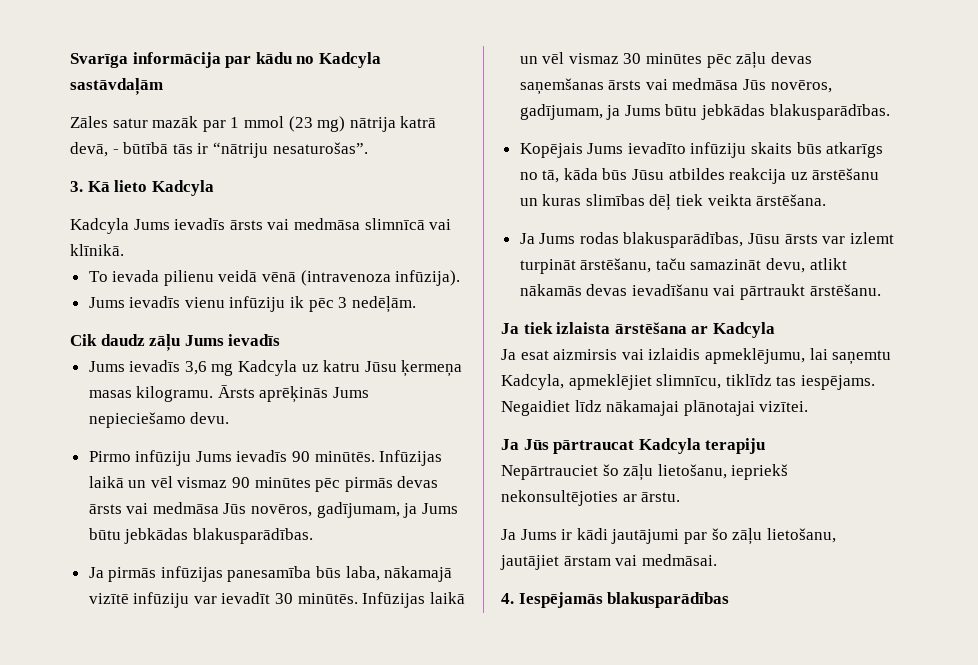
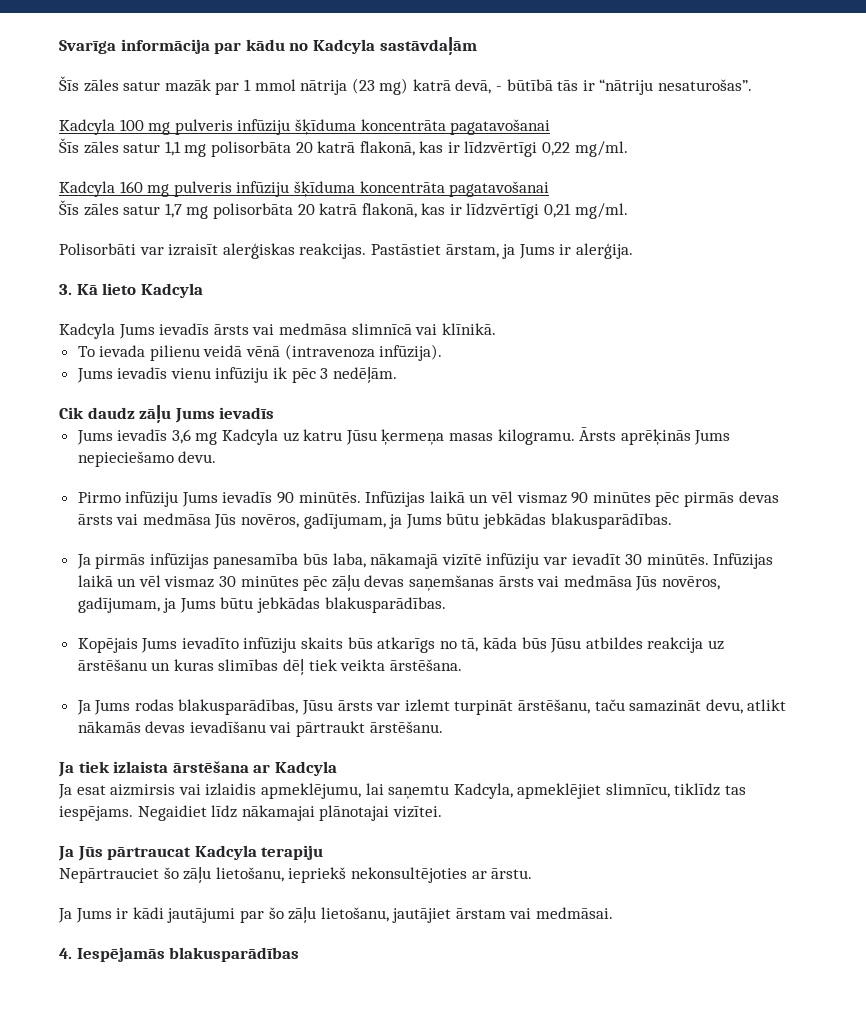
- Zāles satur mazāk par 1 mmol (23 mg) nātrija katrā devā, - būtībā tās ir “nātriju nesaturošas”.
+ Šīs zāles satur mazāk par 1 mmol nātrija (23 mg) katrā devā, - būtībā tās ir “nātriju nesaturošas”.
+ Kadcyla 100 mg pulveris infūziju šķīduma koncentrāta pagatavošanai
+ Šīs zāles satur 1,1 mg polisorbāta 20 katrā flakonā, kas ir līdzvērtīgi 0,22 mg/ml.
+ Kadcyla 160 mg pulveris infūziju šķīduma koncentrāta pagatavošanai
+ Šīs zāles satur 1,7 mg polisorbāta 20 katrā flakonā, kas ir līdzvērtīgi 0,21 mg/ml.
+ Polisorbāti var izraisīt alerģiskas reakcijas. Pastāstiet ārstam, ja Jums ir alerģija.

